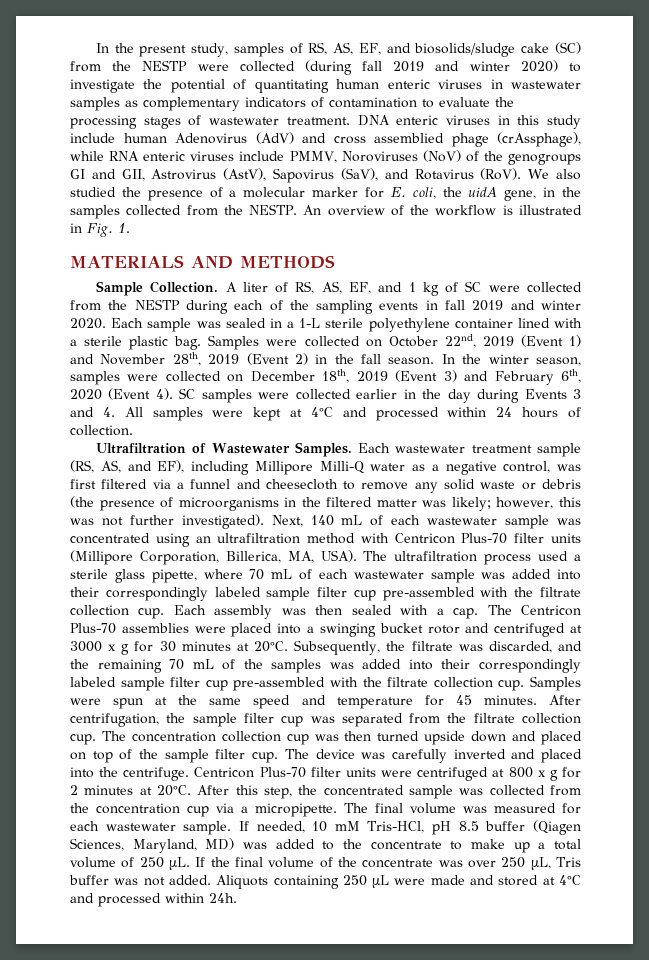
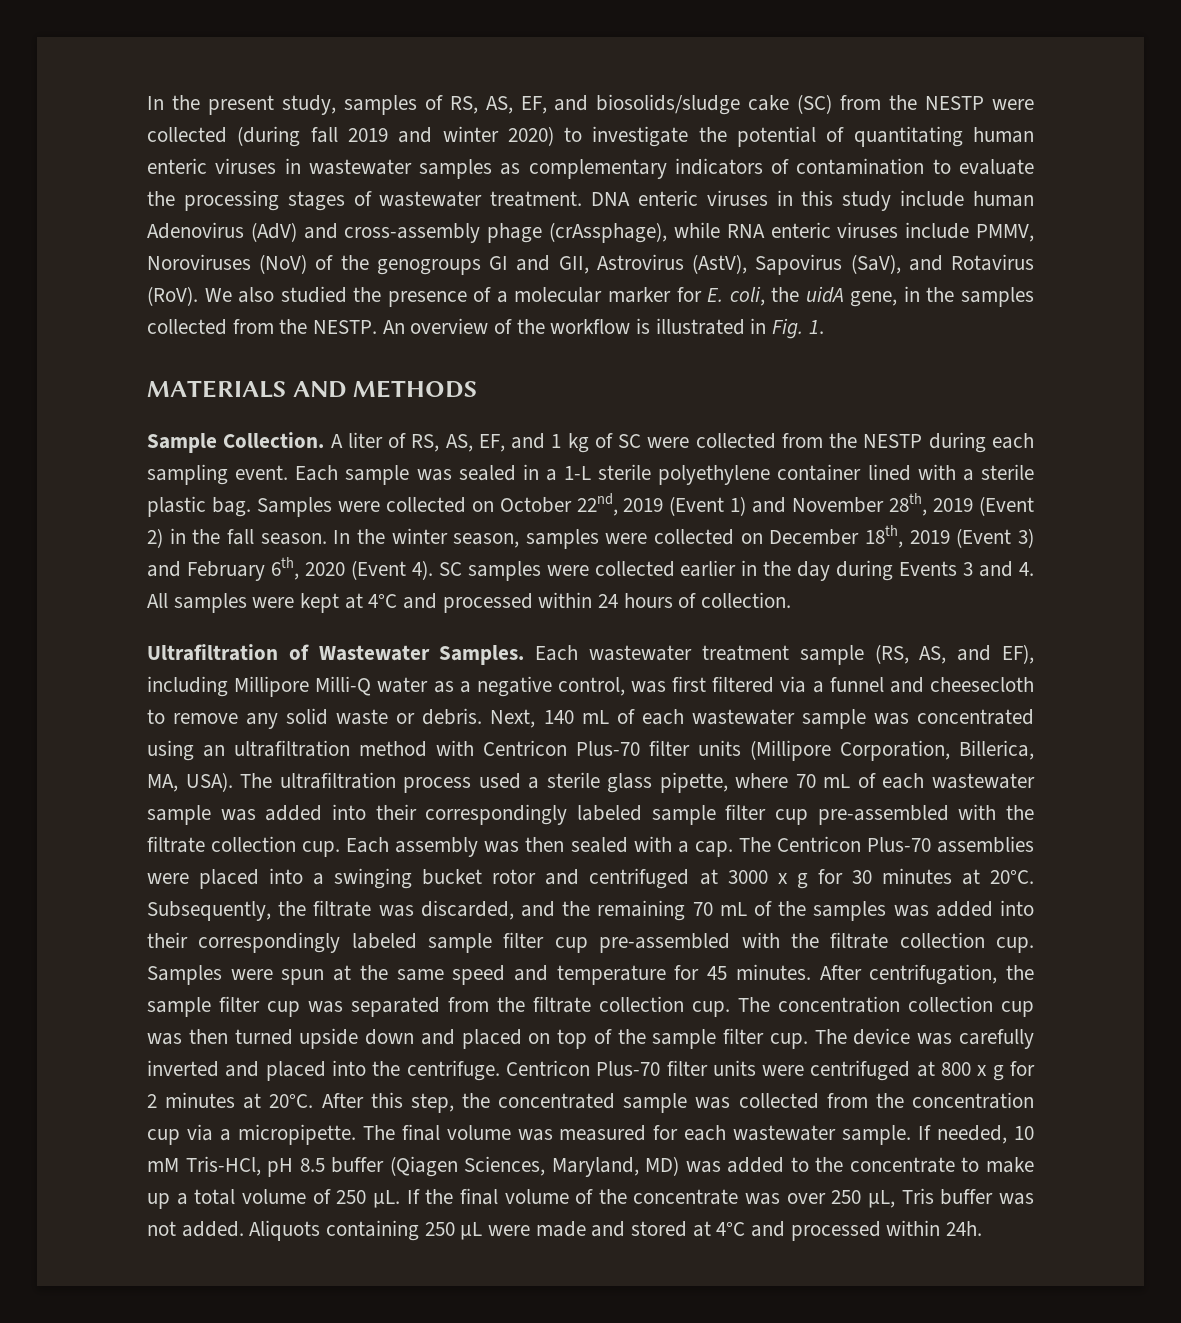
- DNA enteric viruses in this study include human Adenovirus (AdV) and cross assemblied phage (crAssphage), while RNA enteric viruses include PMMV, Noroviruses (NoV) of the genogroups GI and GII, Astrovirus (AstV), Sapovirus (SaV), and Rotavirus (RoV).
+ DNA enteric viruses in this study include human Adenovirus (AdV) and cross-assembly phage (crAssphage), while RNA enteric viruses include PMMV, Noroviruses (NoV) of the genogroups GI and GII, Astrovirus (AstV), Sapovirus (SaV), and Rotavirus (RoV).
- A liter of RS, AS, EF, and 1 kg of SC were collected from the NESTP during each of the sampling events in fall 2019 and winter 2020.
+ A liter of RS, AS, EF, and 1 kg of SC were collected from the NESTP during each sampling event.
- Each wastewater treatment sample (RS, AS, and EF), including Millipore Milli-Q water as a negative control, was first filtered via a funnel and cheesecloth to remove any solid waste or debris (the presence of microorganisms in the filtered matter was likely; however, this was not further investigated).
+ Each wastewater treatment sample (RS, AS, and EF), including Millipore Milli-Q water as a negative control, was first filtered via a funnel and cheesecloth to remove any solid waste or debris.

